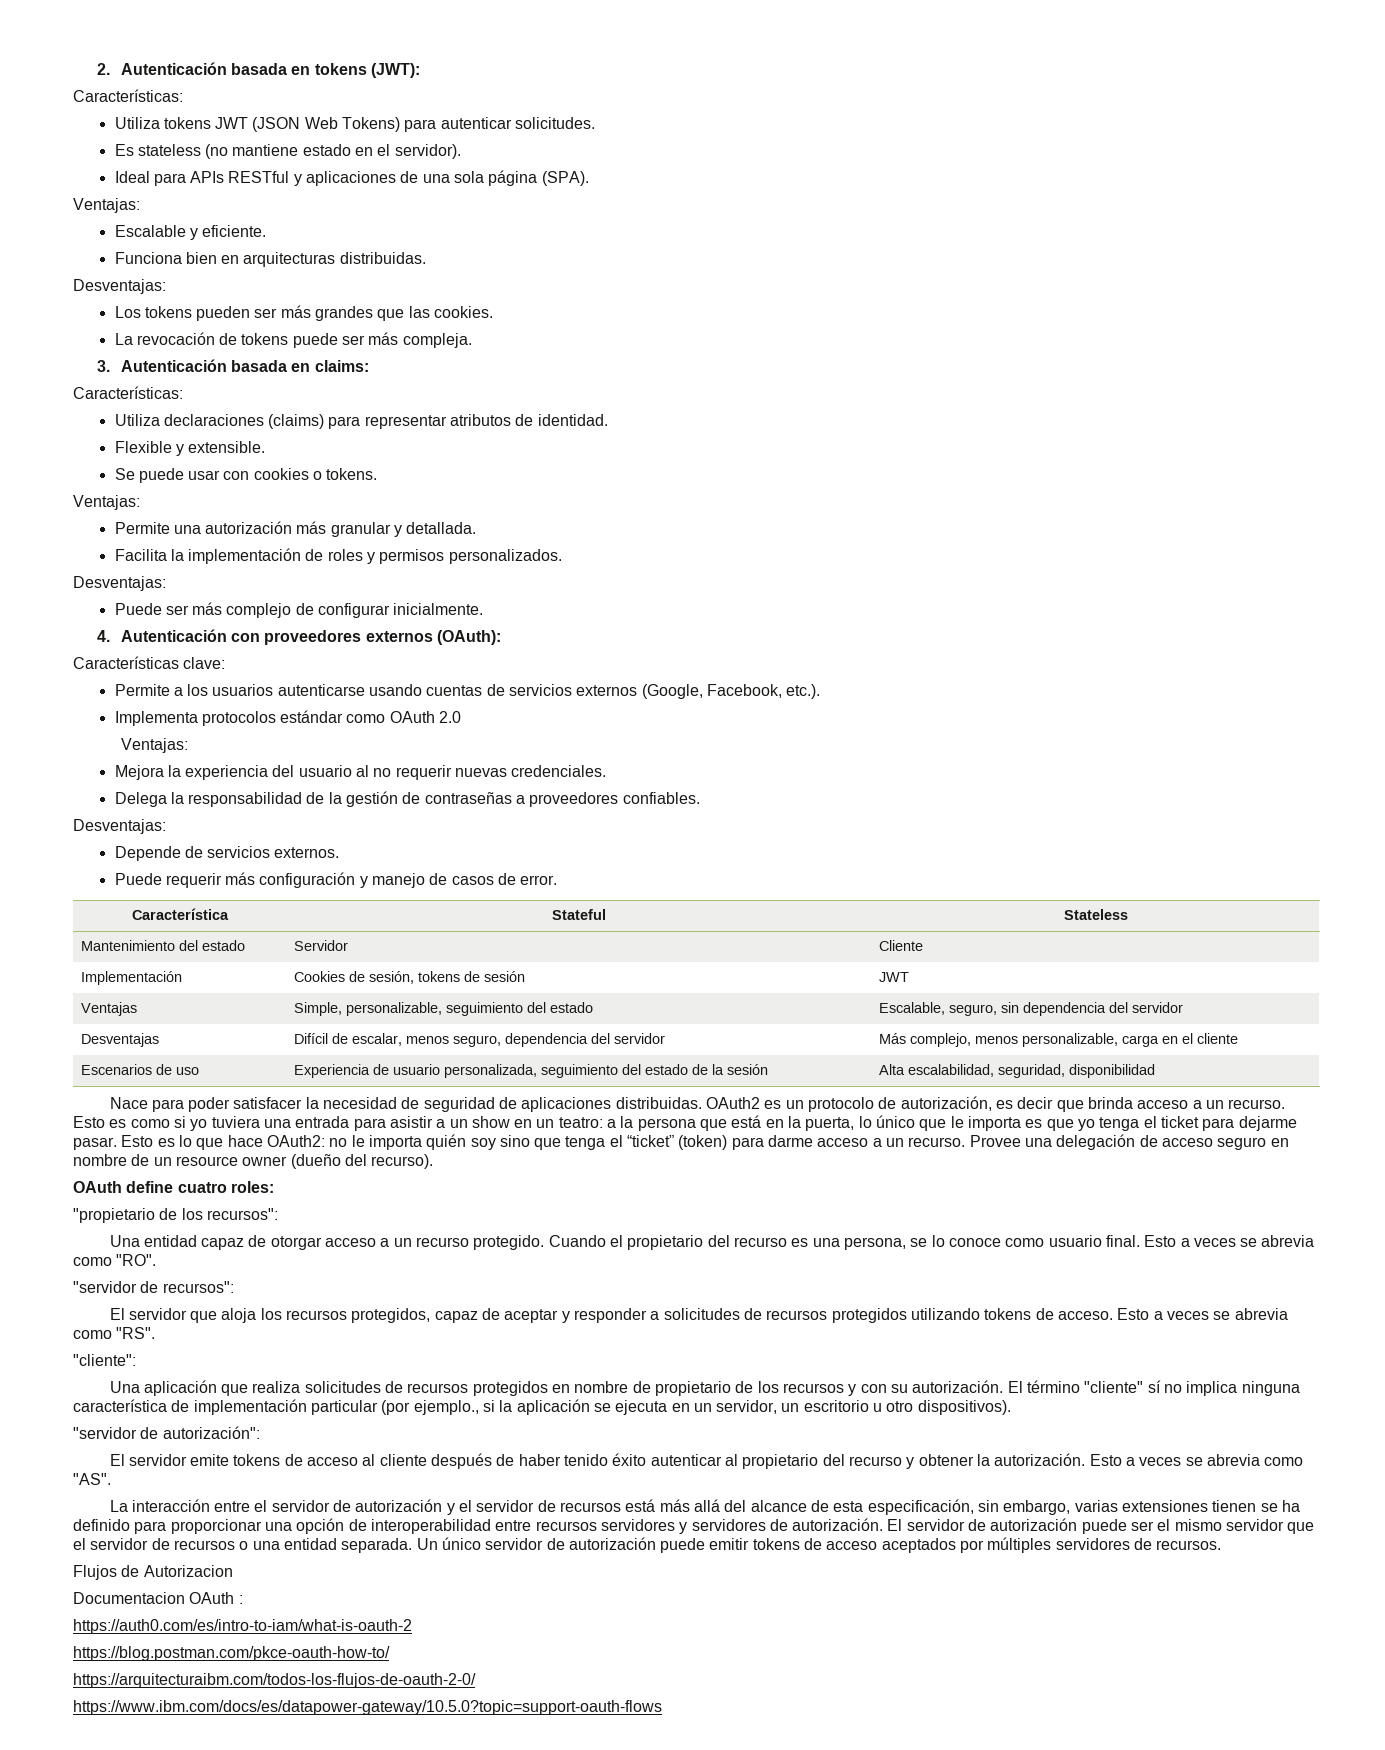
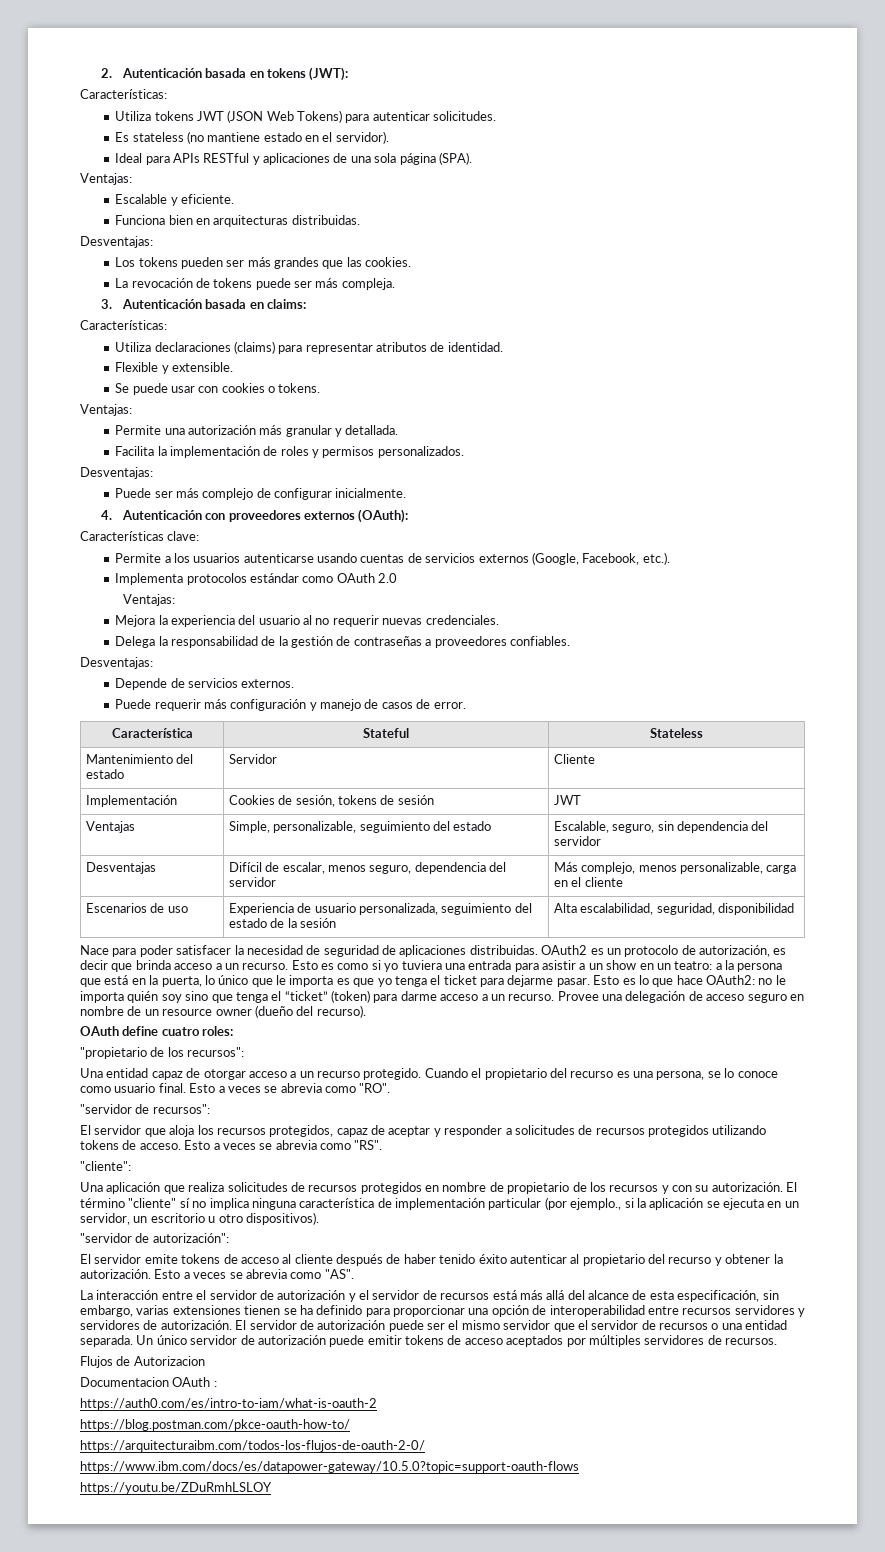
+ https://youtu.be/ZDuRmhLSLOY

